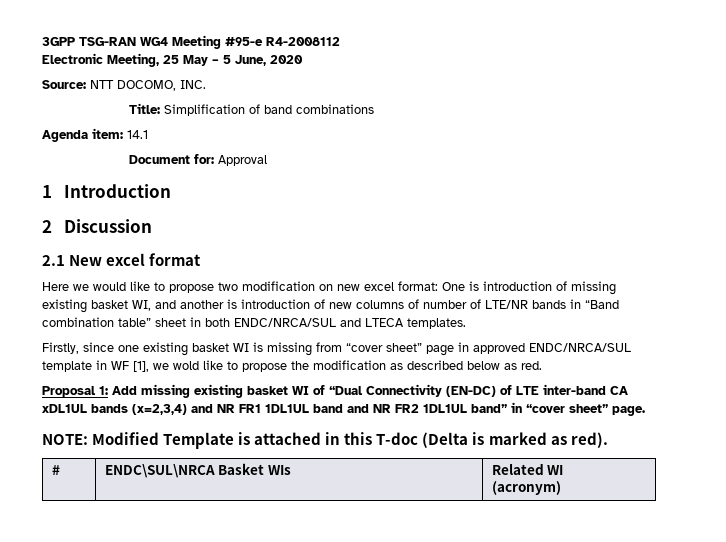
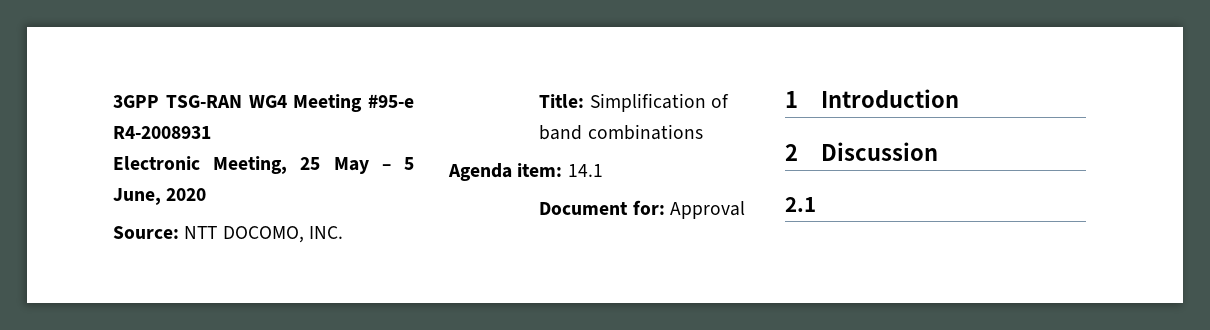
- 3GPP TSG-RAN WG4 Meeting #95-e R4-2008112
+ 3GPP TSG-RAN WG4 Meeting #95-e R4-2008931
- 2.1 New excel format
- Here we would like to propose two modification on new excel format: One is introduction of missing existing basket WI, and another is introduction of new columns of number of LTE/NR bands in “Band combination table” sheet in both ENDC/NRCA/SUL and LTECA templates.
- Firstly, since one existing basket WI is missing from “cover sheet” page in approved ENDC/NRCA/SUL template in WF [1], we wold like to propose the modification as described below as red.
- Proposal 1: Add missing existing basket WI of “Dual Connectivity (EN-DC) of LTE inter-band CA xDL1UL bands (x=2,3,4) and NR FR1 1DL1UL band and NR FR2 1DL1UL band” in “cover sheet” page.
- NOTE: Modified Template is attached in this T-doc (Delta is marked as red).
- # | ENDC\SUL\NRCA Basket WIs | Related WI
- (acronym)
+ 2.1

